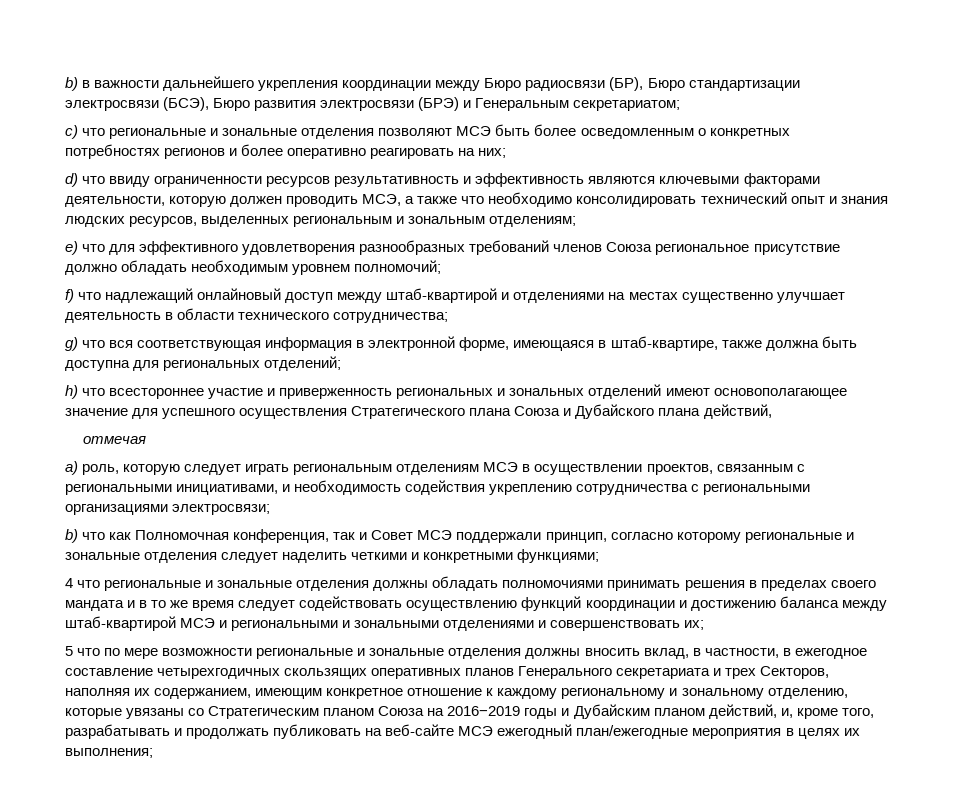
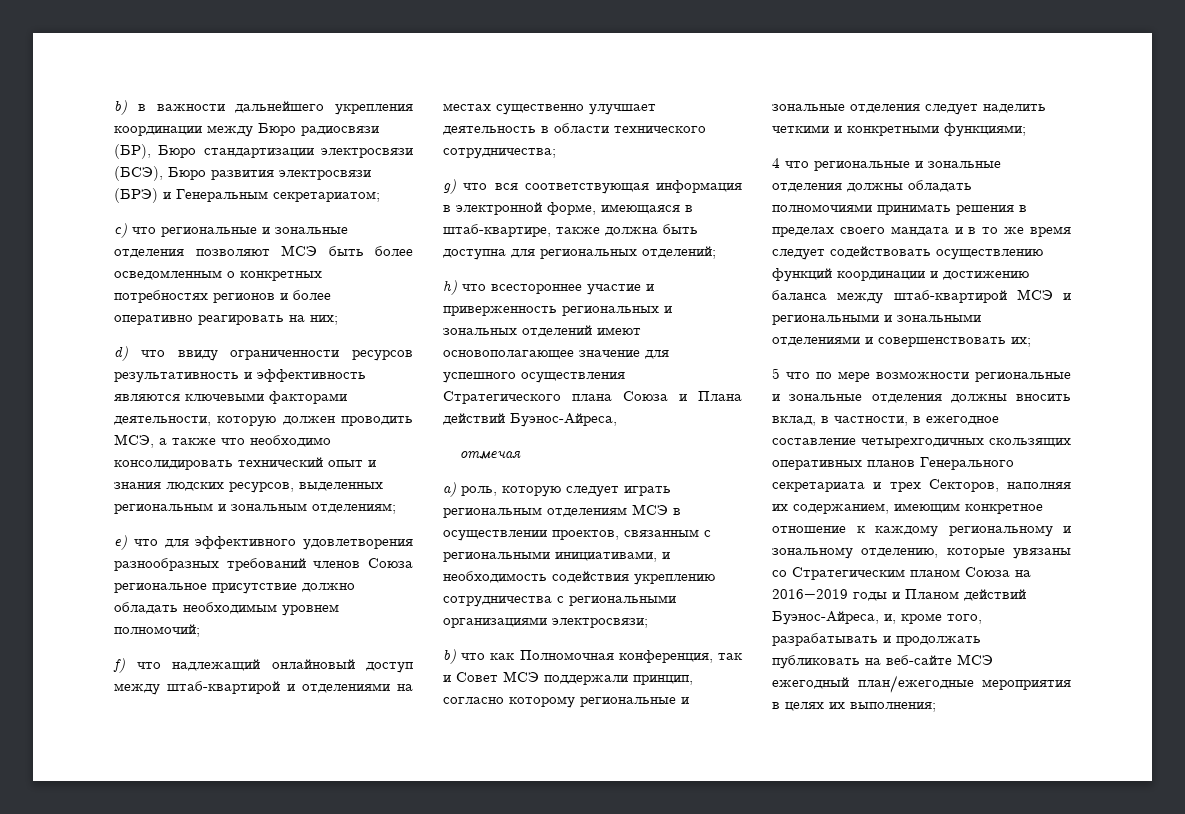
- h) что всестороннее участие и приверженность региональных и зональных отделений имеют основополагающее значение для успешного осуществления Стратегического плана Союза и Дубайского плана действий,
+ h) что всестороннее участие и приверженность региональных и зональных отделений имеют основополагающее значение для успешного осуществления Стратегического плана Союза и Плана действий Буэнос-Айреса,
- 5 что по мере возможности региональные и зональные отделения должны вносить вклад, в частности, в ежегодное составление четырехгодичных скользящих оперативных планов Генерального секретариата и трех Секторов, наполняя их содержанием, имеющим конкретное отношение к каждому региональному и зональному отделению, которые увязаны со Стратегическим планом Союза на 2016−2019 годы и Дубайским планом действий, и, кроме того, разрабатывать и продолжать публиковать на веб-сайте МСЭ ежегодный план/ежегодные мероприятия в целях их выполнения;
+ 5 что по мере возможности региональные и зональные отделения должны вносить вклад, в частности, в ежегодное составление четырехгодичных скользящих оперативных планов Генерального секретариата и трех Секторов, наполняя их содержанием, имеющим конкретное отношение к каждому региональному и зональному отделению, которые увязаны со Стратегическим планом Союза на 2016−2019 годы и Планом действий Буэнос-Айреса, и, кроме того, разрабатывать и продолжать публиковать на веб-сайте МСЭ ежегодный план/ежегодные мероприятия в целях их выполнения;

